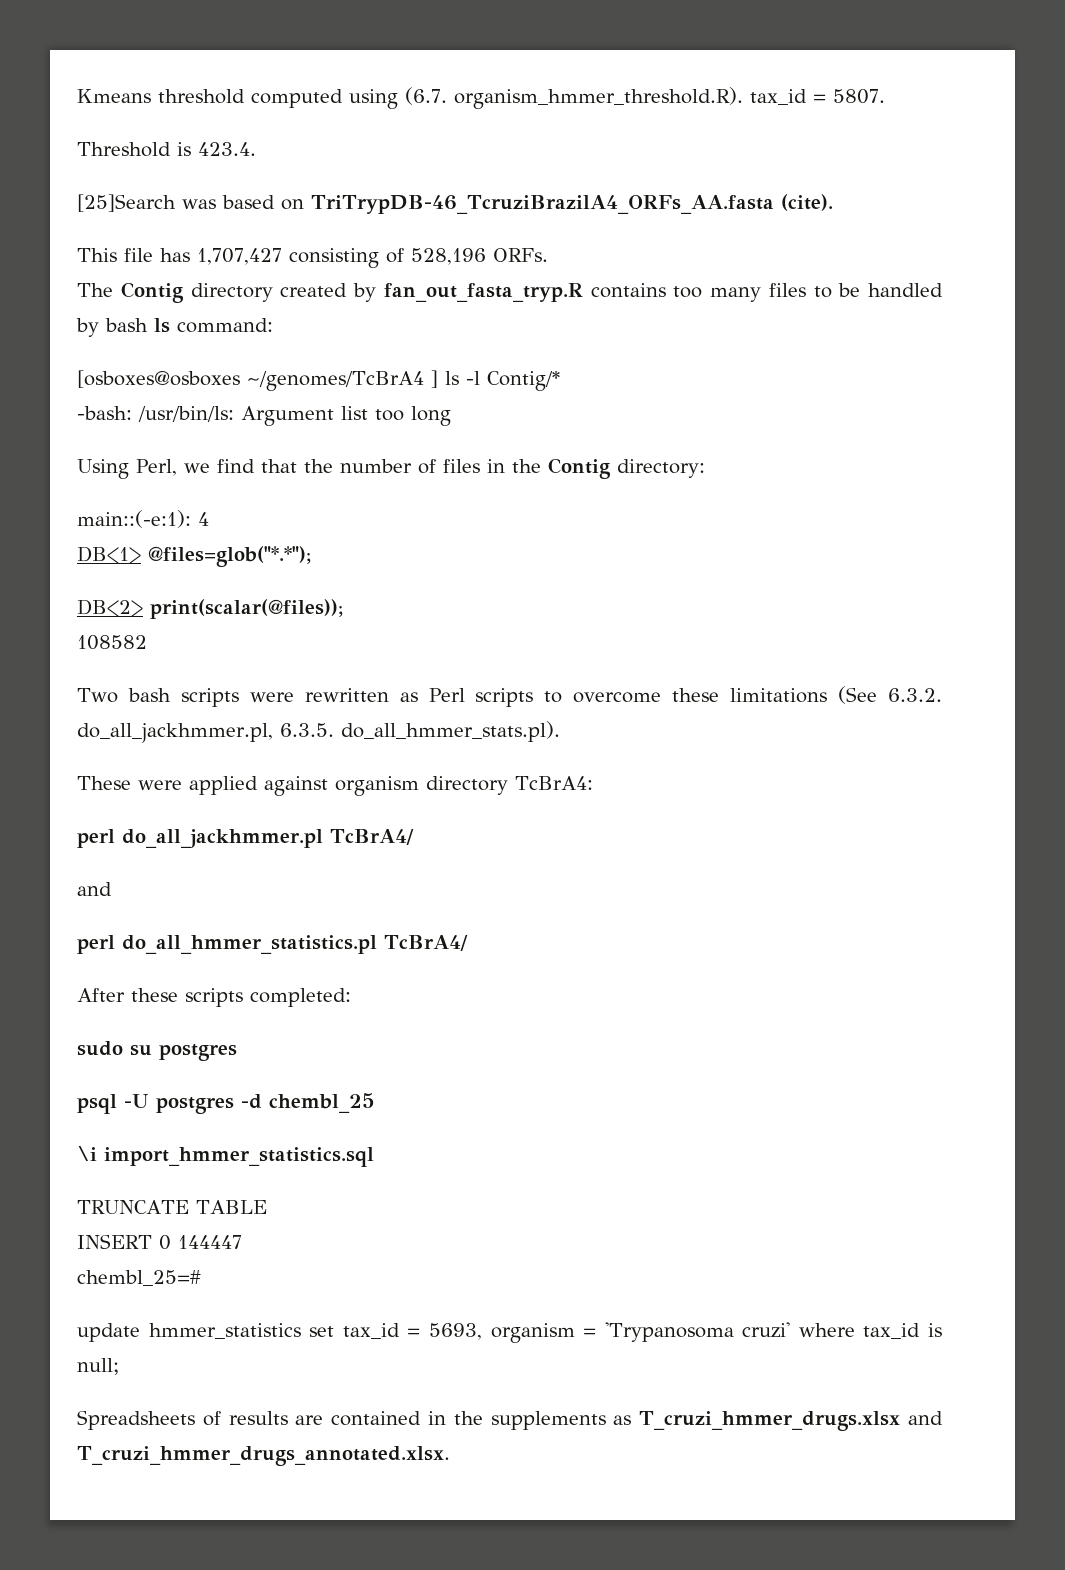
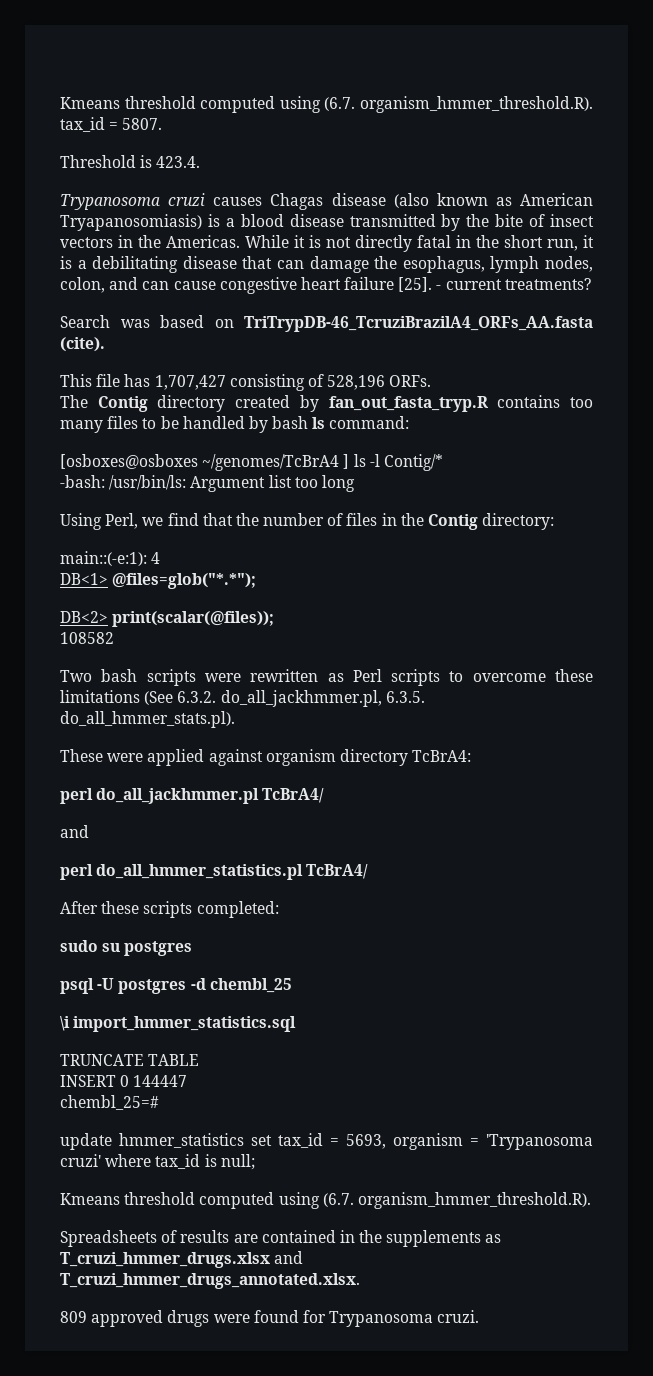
- [25]Search was based on TriTrypDB-46_TcruziBrazilA4_ORFs_AA.fasta (cite).
+ Trypanosoma cruzi causes Chagas disease (also known as American Tryapanosomiasis) is a blood disease transmitted by the bite of insect vectors in the Americas. While it is not directly fatal in the short run, it is a debilitating disease that can damage the esophagus, lymph nodes, colon, and can cause congestive heart failure [25]. - current treatments?
+ Search was based on TriTrypDB-46_TcruziBrazilA4_ORFs_AA.fasta (cite).
  update hmmer_statistics set tax_id = 5693, organism = 'Trypanosoma cruzi' where tax_id is null;
+ Kmeans threshold computed using (6.7. organism_hmmer_threshold.R).
+ 809 approved drugs were found for Trypanosoma cruzi.

